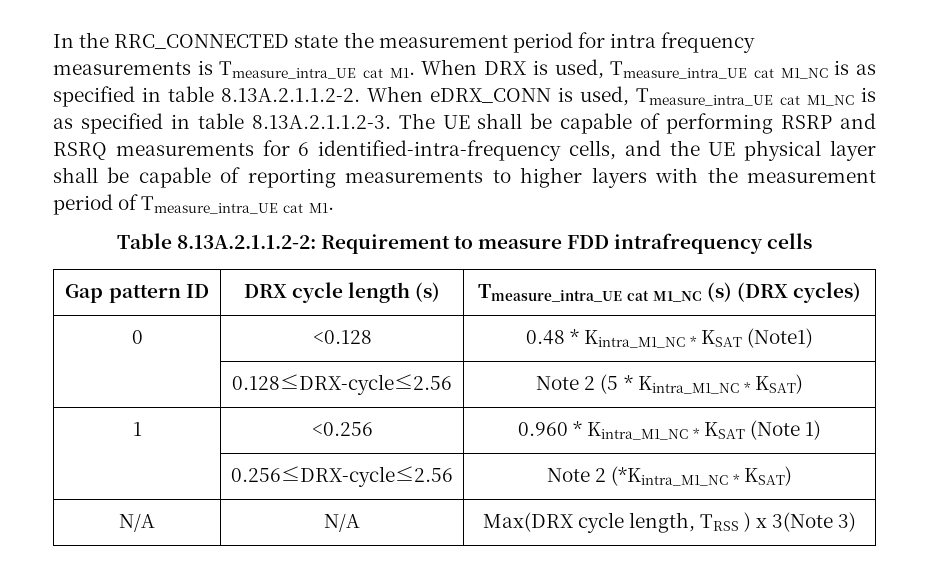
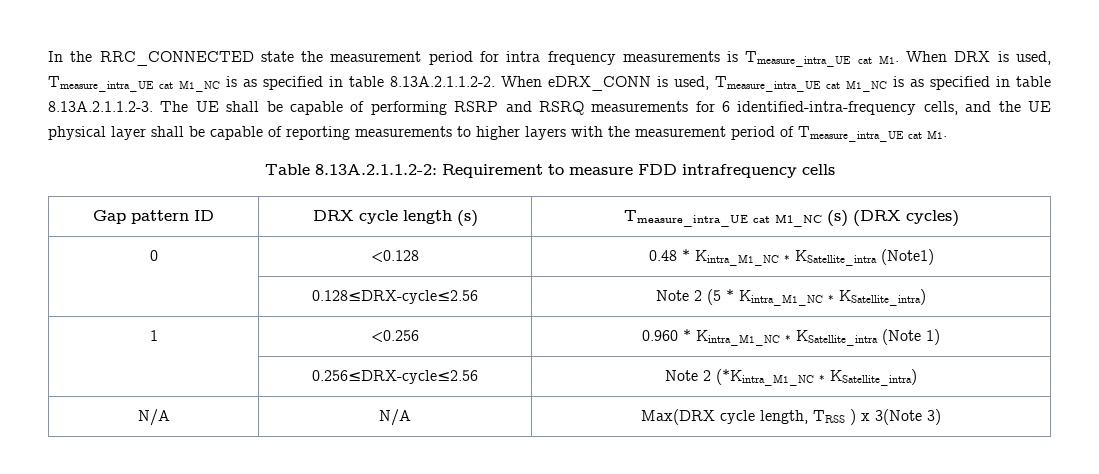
- 0 | <0.128 | 0.48 * Kintra_M1_NC * KSAT (Note1)
+ 0 | <0.128 | 0.48 * Kintra_M1_NC * KSatellite_intra (Note1)
- | 0.128≤DRX-cycle≤2.56 | Note 2 (5 * Kintra_M1_NC * KSAT)
+ | 0.128≤DRX-cycle≤2.56 | Note 2 (5 * Kintra_M1_NC * KSatellite_intra)
- 1 | <0.256 | 0.960 * Kintra_M1_NC * KSAT (Note 1)
+ 1 | <0.256 | 0.960 * Kintra_M1_NC * KSatellite_intra (Note 1)
- | 0.256≤DRX-cycle≤2.56 | Note 2 (*Kintra_M1_NC * KSAT)
+ | 0.256≤DRX-cycle≤2.56 | Note 2 (*Kintra_M1_NC * KSatellite_intra)

